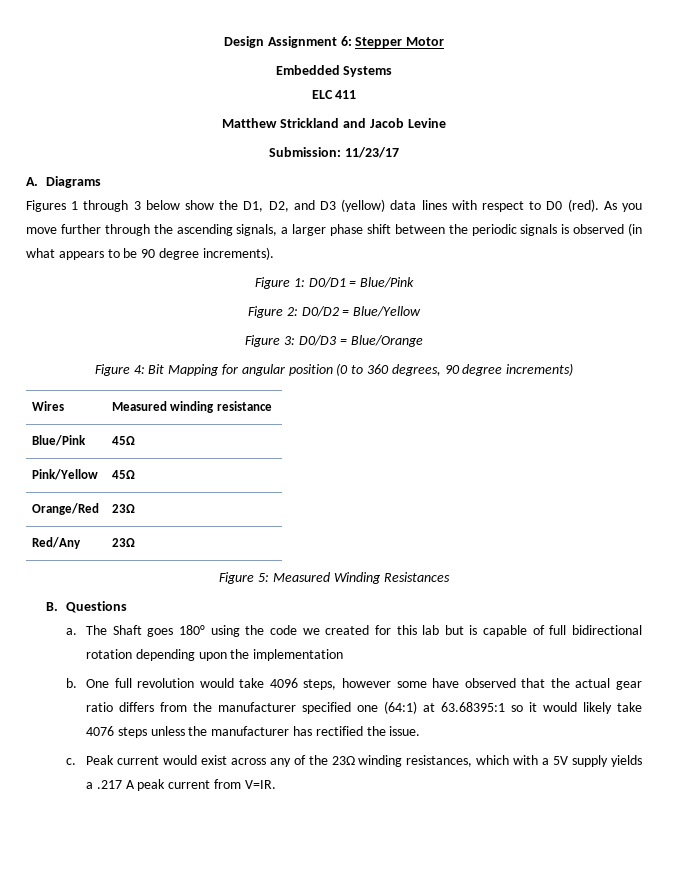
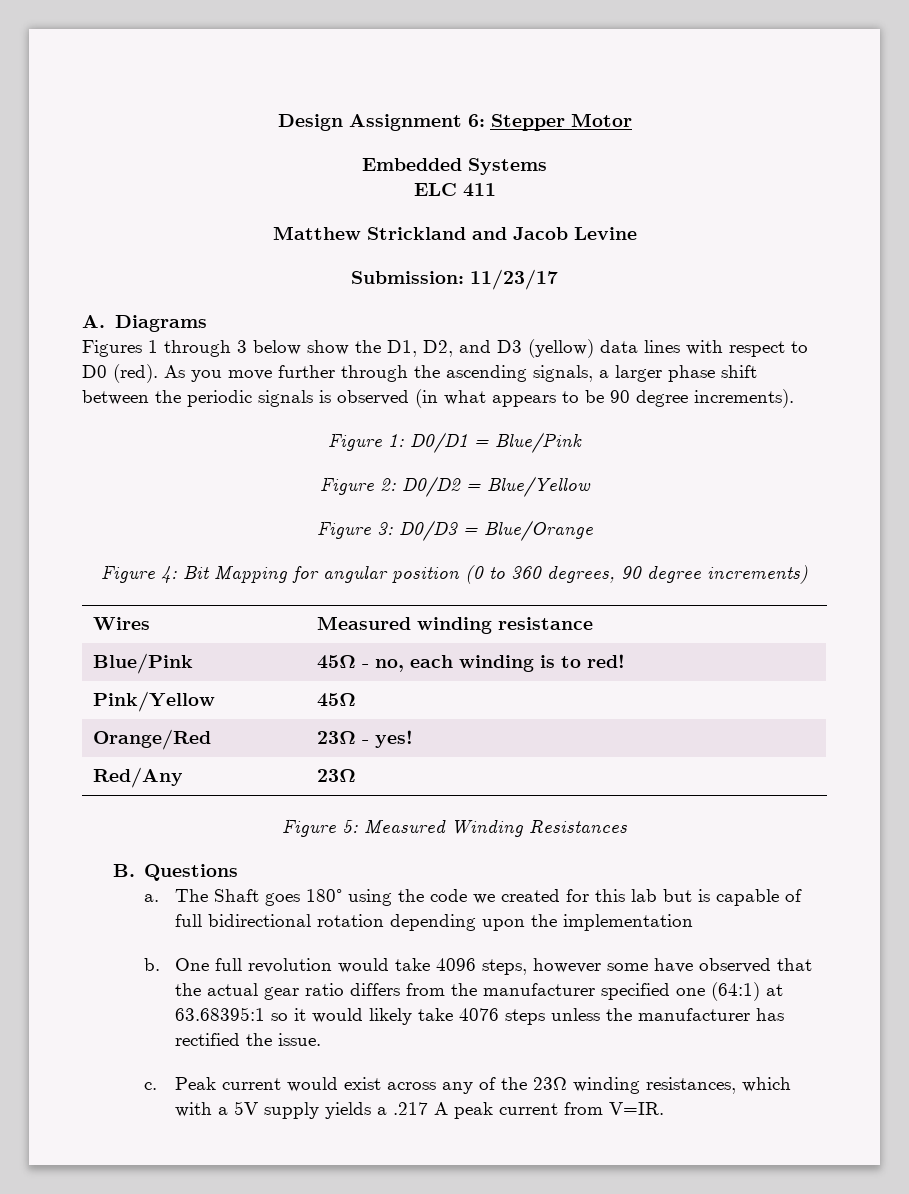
- Blue/Pink | 45Ω
+ Blue/Pink | 45Ω - no, each winding is to red!
- Orange/Red | 23Ω
+ Orange/Red | 23Ω - yes!

